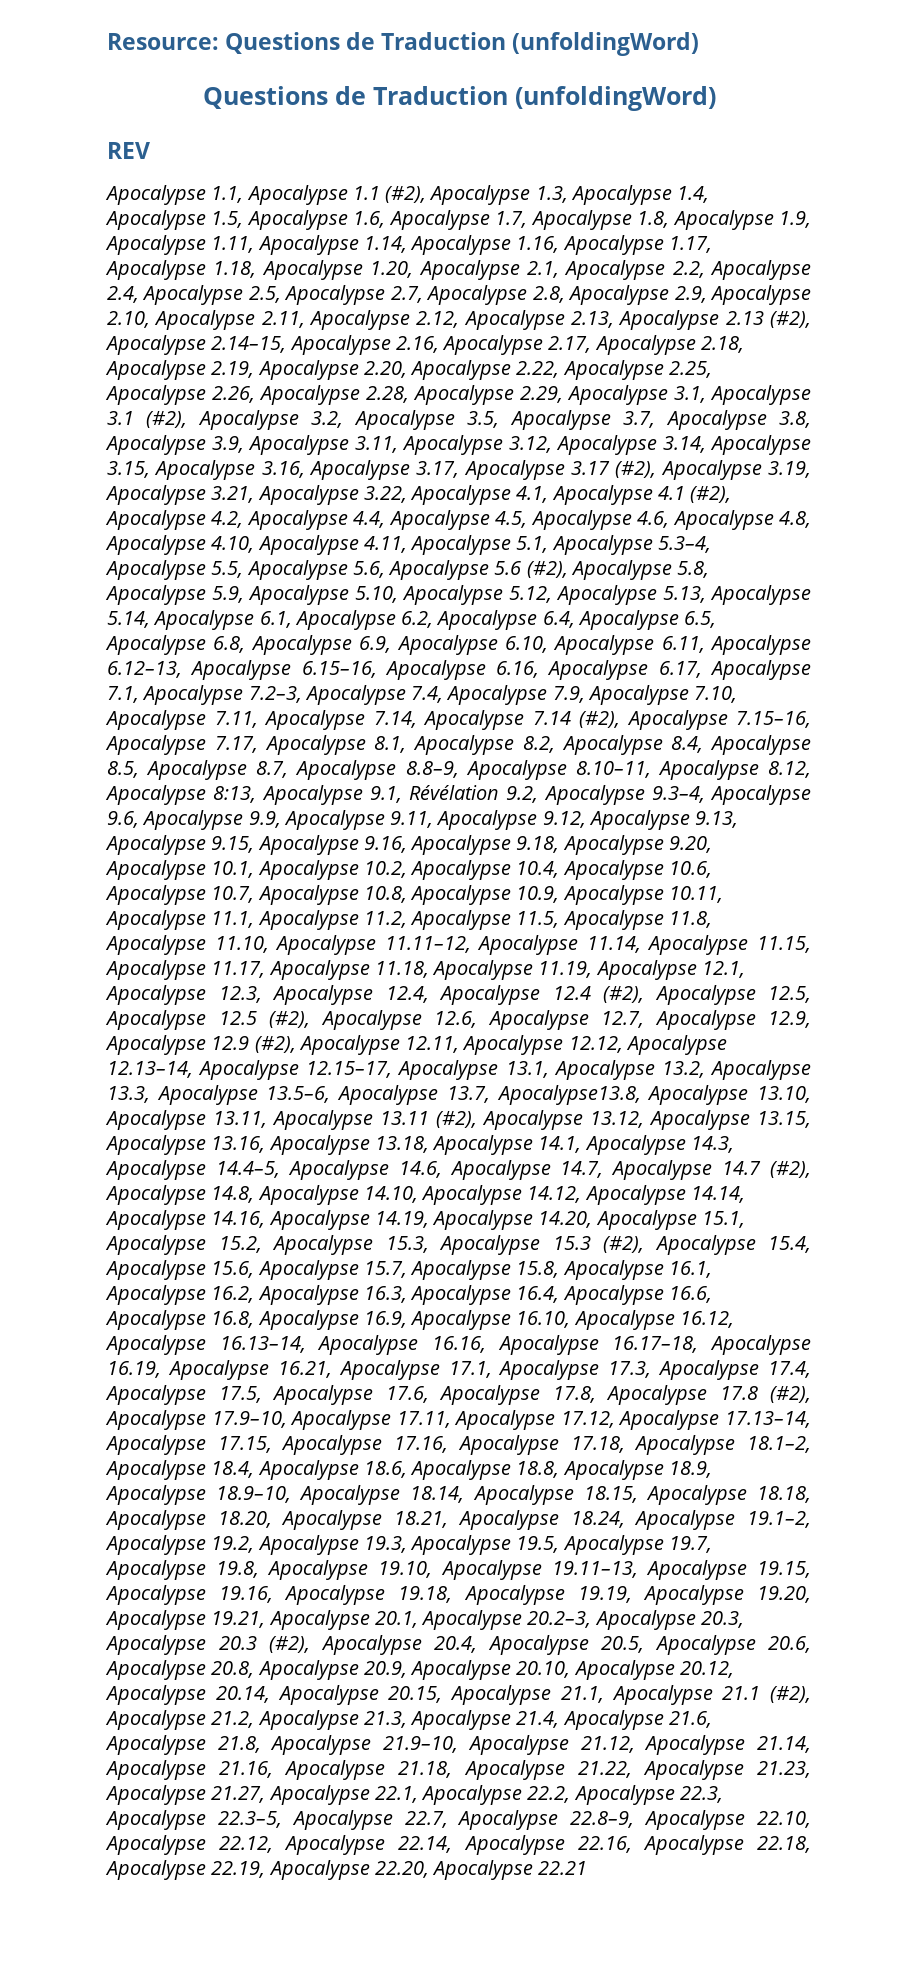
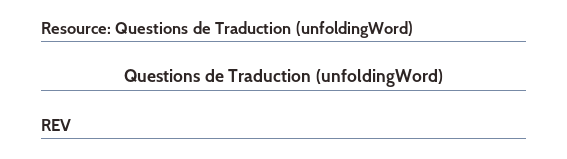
- Apocalypse 1.1, Apocalypse 1.1 (#2), Apocalypse 1.3, Apocalypse 1.4, Apocalypse 1.5, Apocalypse 1.6, Apocalypse 1.7, Apocalypse 1.8, Apocalypse 1.9, Apocalypse 1.11, Apocalypse 1.14, Apocalypse 1.16, Apocalypse 1.17, Apocalypse 1.18, Apocalypse 1.20, Apocalypse 2.1, Apocalypse 2.2, Apocalypse 2.4, Apocalypse 2.5, Apocalypse 2.7, Apocalypse 2.8, Apocalypse 2.9, Apocalypse 2.10, Apocalypse 2.11, Apocalypse 2.12, Apocalypse 2.13, Apocalypse 2.13 (#2), Apocalypse 2.14–15, Apocalypse 2.16, Apocalypse 2.17, Apocalypse 2.18, Apocalypse 2.19, Apocalypse 2.20, Apocalypse 2.22, Apocalypse 2.25, Apocalypse 2.26, Apocalypse 2.28, Apocalypse 2.29, Apocalypse 3.1, Apocalypse 3.1 (#2), Apocalypse 3.2, Apocalypse 3.5, Apocalypse 3.7, Apocalypse 3.8, Apocalypse 3.9, Apocalypse 3.11, Apocalypse 3.12, Apocalypse 3.14, Apocalypse 3.15, Apocalypse 3.16, Apocalypse 3.17, Apocalypse 3.17 (#2), Apocalypse 3.19, Apocalypse 3.21, Apocalypse 3.22, Apocalypse 4.1, Apocalypse 4.1 (#2), Apocalypse 4.2, Apocalypse 4.4, Apocalypse 4.5, Apocalypse 4.6, Apocalypse 4.8, Apocalypse 4.10, Apocalypse 4.11, Apocalypse 5.1, Apocalypse 5.3–4, Apocalypse 5.5, Apocalypse 5.6, Apocalypse 5.6 (#2), Apocalypse 5.8, Apocalypse 5.9, Apocalypse 5.10, Apocalypse 5.12, Apocalypse 5.13, Apocalypse 5.14, Apocalypse 6.1, Apocalypse 6.2, Apocalypse 6.4, Apocalypse 6.5, Apocalypse 6.8, Apocalypse 6.9, Apocalypse 6.10, Apocalypse 6.11, Apocalypse 6.12–13, Apocalypse 6.15–16, Apocalypse 6.16, Apocalypse 6.17, Apocalypse 7.1, Apocalypse 7.2–3, Apocalypse 7.4, Apocalypse 7.9, Apocalypse 7.10, Apocalypse 7.11, Apocalypse 7.14, Apocalypse 7.14 (#2), Apocalypse 7.15–16, Apocalypse 7.17, Apocalypse 8.1, Apocalypse 8.2, Apocalypse 8.4, Apocalypse 8.5, Apocalypse 8.7, Apocalypse 8.8–9, Apocalypse 8.10–11, Apocalypse 8.12, Apocalypse 8:13, Apocalypse 9.1, Révélation 9.2, Apocalypse 9.3–4, Apocalypse 9.6, Apocalypse 9.9, Apocalypse 9.11, Apocalypse 9.12, Apocalypse 9.13, Apocalypse 9.15, Apocalypse 9.16, Apocalypse 9.18, Apocalypse 9.20, Apocalypse 10.1, Apocalypse 10.2, Apocalypse 10.4, Apocalypse 10.6, Apocalypse 10.7, Apocalypse 10.8, Apocalypse 10.9, Apocalypse 10.11, Apocalypse 11.1, Apocalypse 11.2, Apocalypse 11.5, Apocalypse 11.8, Apocalypse 11.10, Apocalypse 11.11–12, Apocalypse 11.14, Apocalypse 11.15, Apocalypse 11.17, Apocalypse 11.18, Apocalypse 11.19, Apocalypse 12.1, Apocalypse 12.3, Apocalypse 12.4, Apocalypse 12.4 (#2), Apocalypse 12.5, Apocalypse 12.5 (#2), Apocalypse 12.6, Apocalypse 12.7, Apocalypse 12.9, Apocalypse 12.9 (#2), Apocalypse 12.11, Apocalypse 12.12, Apocalypse 12.13–14, Apocalypse 12.15–17, Apocalypse 13.1, Apocalypse 13.2, Apocalypse 13.3, Apocalypse 13.5–6, Apocalypse 13.7, Apocalypse13.8, Apocalypse 13.10, Apocalypse 13.11, Apocalypse 13.11 (#2), Apocalypse 13.12, Apocalypse 13.15, Apocalypse 13.16, Apocalypse 13.18, Apocalypse 14.1, Apocalypse 14.3, Apocalypse 14.4–5, Apocalypse 14.6, Apocalypse 14.7, Apocalypse 14.7 (#2), Apocalypse 14.8, Apocalypse 14.10, Apocalypse 14.12, Apocalypse 14.14, Apocalypse 14.16, Apocalypse 14.19, Apocalypse 14.20, Apocalypse 15.1, Apocalypse 15.2, Apocalypse 15.3, Apocalypse 15.3 (#2), Apocalypse 15.4, Apocalypse 15.6, Apocalypse 15.7, Apocalypse 15.8, Apocalypse 16.1, Apocalypse 16.2, Apocalypse 16.3, Apocalypse 16.4, Apocalypse 16.6, Apocalypse 16.8, Apocalypse 16.9, Apocalypse 16.10, Apocalypse 16.12, Apocalypse 16.13–14, Apocalypse 16.16, Apocalypse 16.17–18, Apocalypse 16.19, Apocalypse 16.21, Apocalypse 17.1, Apocalypse 17.3, Apocalypse 17.4, Apocalypse 17.5, Apocalypse 17.6, Apocalypse 17.8, Apocalypse 17.8 (#2), Apocalypse 17.9–10, Apocalypse 17.11, Apocalypse 17.12, Apocalypse 17.13–14, Apocalypse 17.15, Apocalypse 17.16, Apocalypse 17.18, Apocalypse 18.1–2, Apocalypse 18.4, Apocalypse 18.6, Apocalypse 18.8, Apocalypse 18.9, Apocalypse 18.9–10, Apocalypse 18.14, Apocalypse 18.15, Apocalypse 18.18, Apocalypse 18.20, Apocalypse 18.21, Apocalypse 18.24, Apocalypse 19.1–2, Apocalypse 19.2, Apocalypse 19.3, Apocalypse 19.5, Apocalypse 19.7, Apocalypse 19.8, Apocalypse 19.10, Apocalypse 19.11–13, Apocalypse 19.15, Apocalypse 19.16, Apocalypse 19.18, Apocalypse 19.19, Apocalypse 19.20, Apocalypse 19.21, Apocalypse 20.1, Apocalypse 20.2–3, Apocalypse 20.3, Apocalypse 20.3 (#2), Apocalypse 20.4, Apocalypse 20.5, Apocalypse 20.6, Apocalypse 20.8, Apocalypse 20.9, Apocalypse 20.10, Apocalypse 20.12, Apocalypse 20.14, Apocalypse 20.15, Apocalypse 21.1, Apocalypse 21.1 (#2), Apocalypse 21.2, Apocalypse 21.3, Apocalypse 21.4, Apocalypse 21.6, Apocalypse 21.8, Apocalypse 21.9–10, Apocalypse 21.12, Apocalypse 21.14, Apocalypse 21.16, Apocalypse 21.18, Apocalypse 21.22, Apocalypse 21.23, Apocalypse 21.27, Apocalypse 22.1, Apocalypse 22.2, Apocalypse 22.3, Apocalypse 22.3–5, Apocalypse 22.7, Apocalypse 22.8–9, Apocalypse 22.10, Apocalypse 22.12, Apocalypse 22.14, Apocalypse 22.16, Apocalypse 22.18, Apocalypse 22.19, Apocalypse 22.20, Apocalypse 22.21

